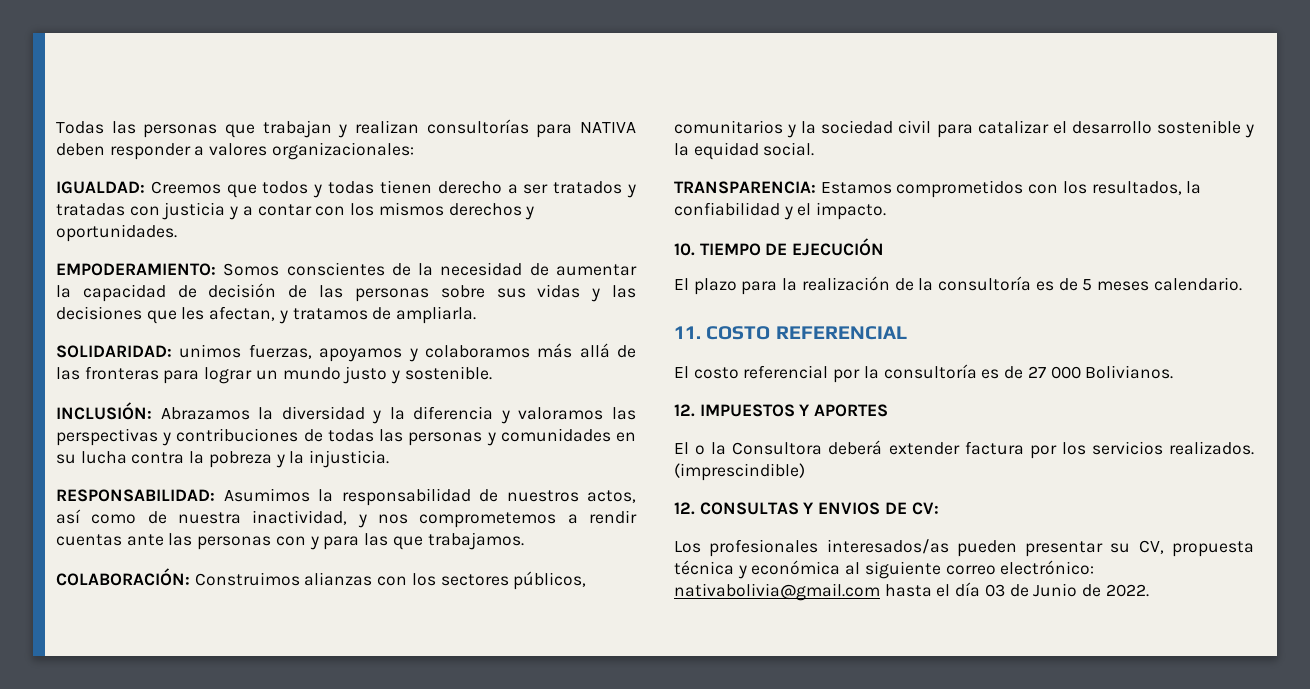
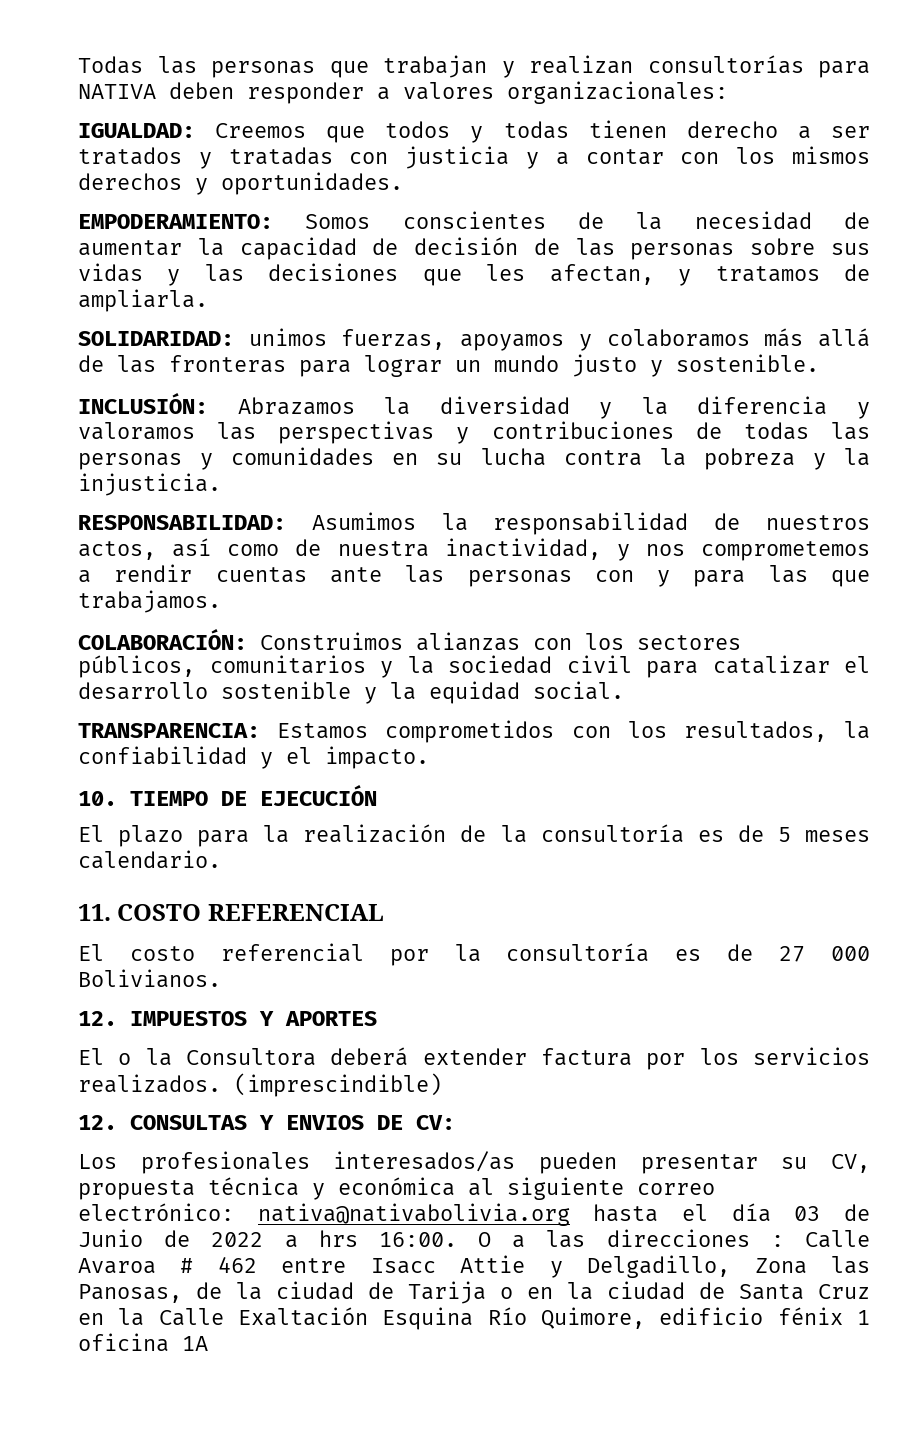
- Los profesionales interesados/as pueden presentar su CV, propuesta técnica y económica al siguiente correo electrónico: nativabolivia@gmail.com hasta el día 03 de Junio de 2022.
+ Los profesionales interesados/as pueden presentar su CV, propuesta técnica y económica al siguiente correo electrónico: nativa@nativabolivia.org hasta el día 03 de Junio de 2022 a hrs 16:00. O a las direcciones : Calle Avaroa # 462 entre Isacc Attie y Delgadillo, Zona las Panosas, de la ciudad de Tarija o en la ciudad de Santa Cruz en la Calle Exaltación Esquina Río Quimore, edificio fénix 1 oficina 1A

